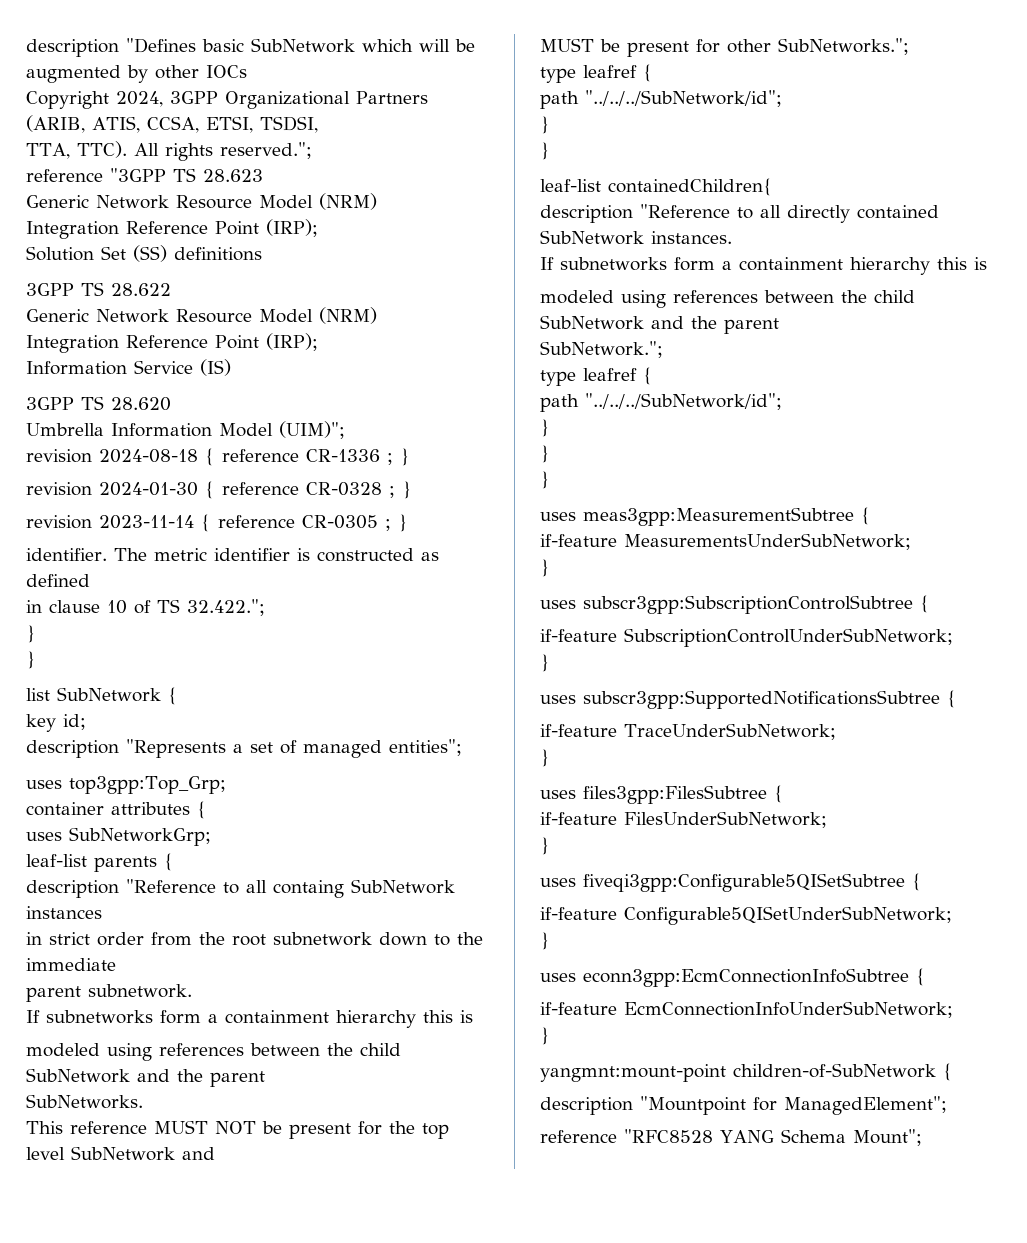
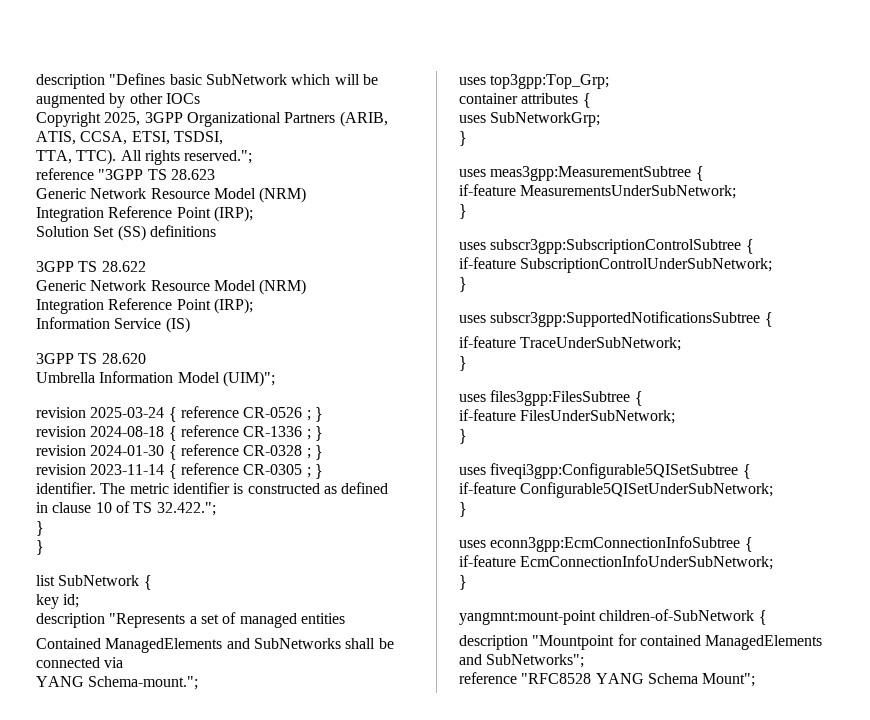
- Copyright 2024, 3GPP Organizational Partners (ARIB, ATIS, CCSA, ETSI, TSDSI,
+ Copyright 2025, 3GPP Organizational Partners (ARIB, ATIS, CCSA, ETSI, TSDSI,
+ revision 2025-03-24 { reference CR-0526 ; }
- description "Represents a set of managed entities";
+ description "Represents a set of managed entities
+ Contained ManagedElements and SubNetworks shall be connected via
+ YANG Schema-mount.";
- leaf-list parents {
- description "Reference to all containg SubNetwork instances
- in strict order from the root subnetwork down to the immediate
- parent subnetwork.
- If subnetworks form a containment hierarchy this is
- modeled using references between the child SubNetwork and the parent
- SubNetworks.
- This reference MUST NOT be present for the top level SubNetwork and
- MUST be present for other SubNetworks.";
- type leafref {
- path "../../../SubNetwork/id";
- }
- }
- leaf-list containedChildren{
- description "Reference to all directly contained SubNetwork instances.
- If subnetworks form a containment hierarchy this is
- modeled using references between the child SubNetwork and the parent
- SubNetwork.";
- type leafref {
- path "../../../SubNetwork/id";
- }
- }
- description "Mountpoint for ManagedElement";
+ description "Mountpoint for contained ManagedElements and SubNetworks";

